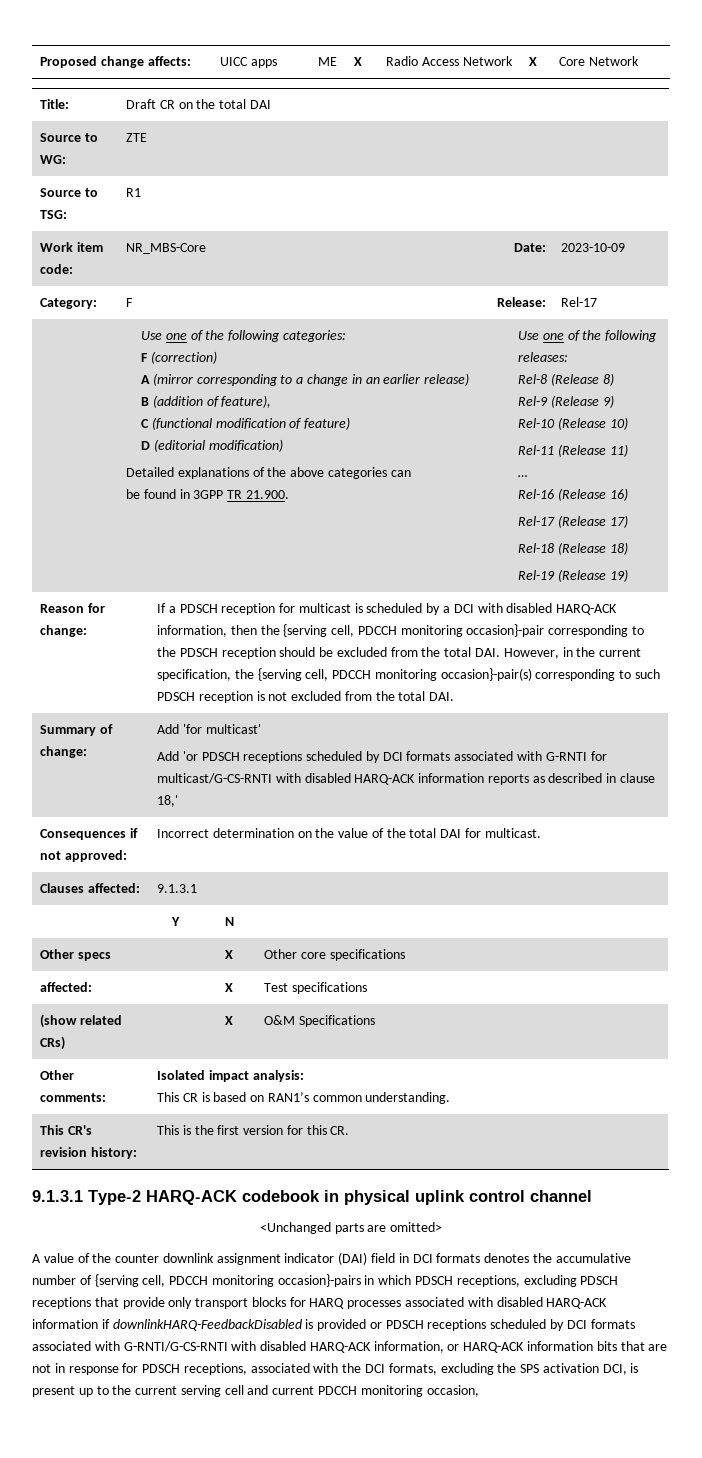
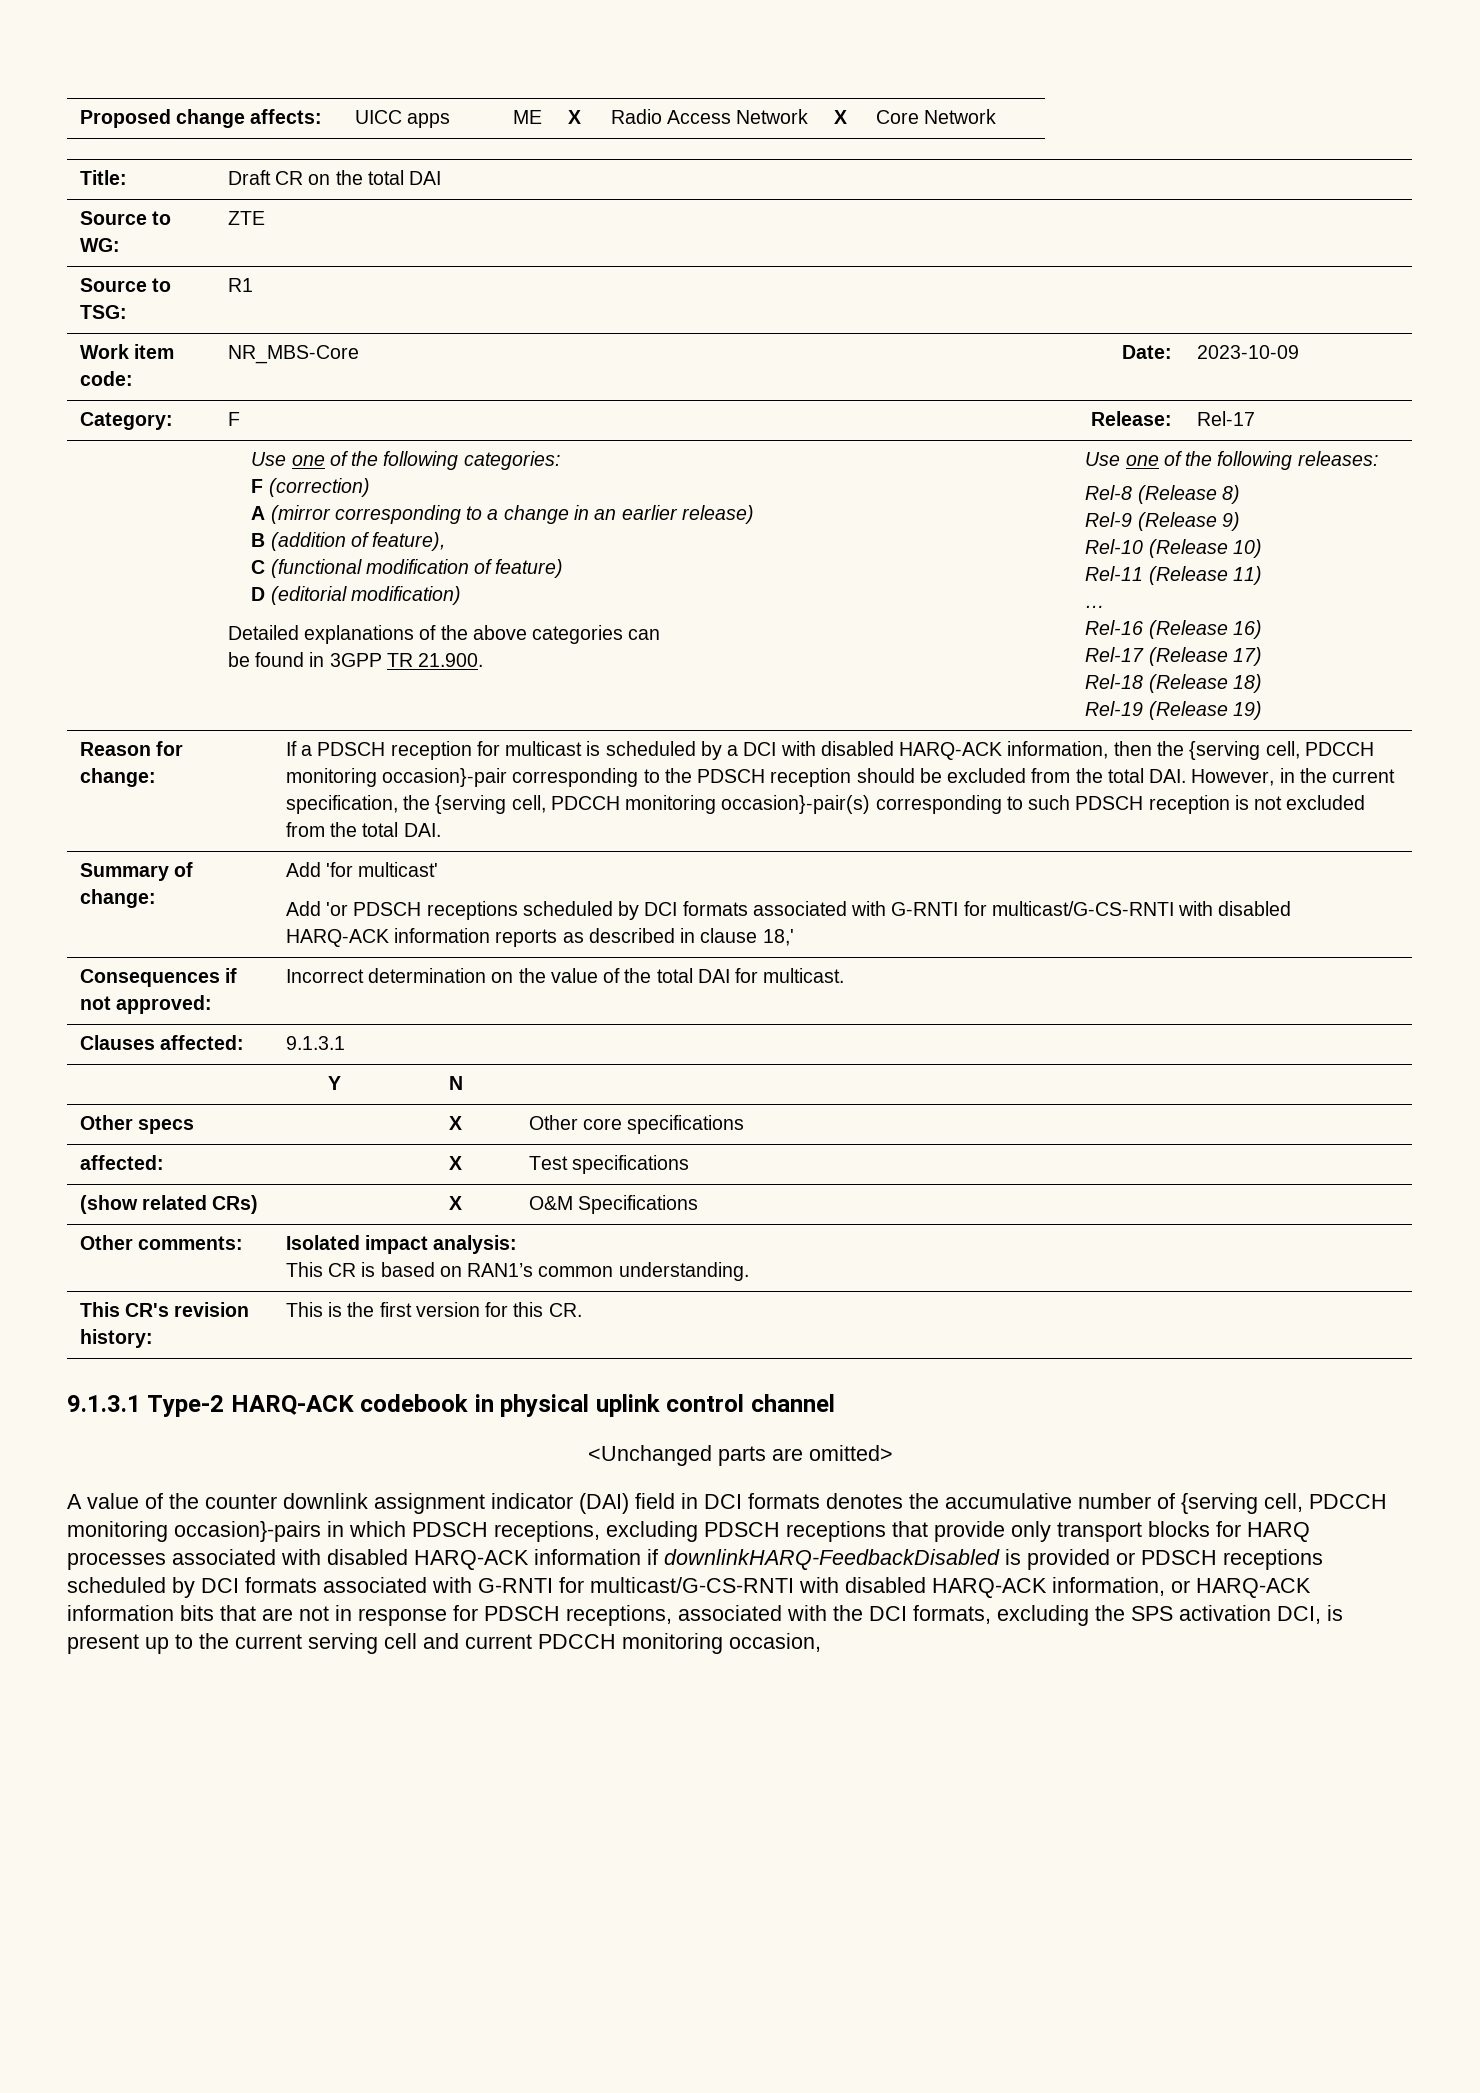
- A value of the counter downlink assignment indicator (DAI) field in DCI formats denotes the accumulative number of {serving cell, PDCCH monitoring occasion}-pairs in which PDSCH receptions, excluding PDSCH receptions that provide only transport blocks for HARQ processes associated with disabled HARQ-ACK information if downlinkHARQ-FeedbackDisabled is provided or PDSCH receptions scheduled by DCI formats associated with G-RNTI/G-CS-RNTI with disabled HARQ-ACK information, or HARQ-ACK information bits that are not in response for PDSCH receptions, associated with the DCI formats, excluding the SPS activation DCI, is present up to the current serving cell and current PDCCH monitoring occasion,
+ A value of the counter downlink assignment indicator (DAI) field in DCI formats denotes the accumulative number of {serving cell, PDCCH monitoring occasion}-pairs in which PDSCH receptions, excluding PDSCH receptions that provide only transport blocks for HARQ processes associated with disabled HARQ-ACK information if downlinkHARQ-FeedbackDisabled is provided or PDSCH receptions scheduled by DCI formats associated with G-RNTI for multicast/G-CS-RNTI with disabled HARQ-ACK information, or HARQ-ACK information bits that are not in response for PDSCH receptions, associated with the DCI formats, excluding the SPS activation DCI, is present up to the current serving cell and current PDCCH monitoring occasion,

